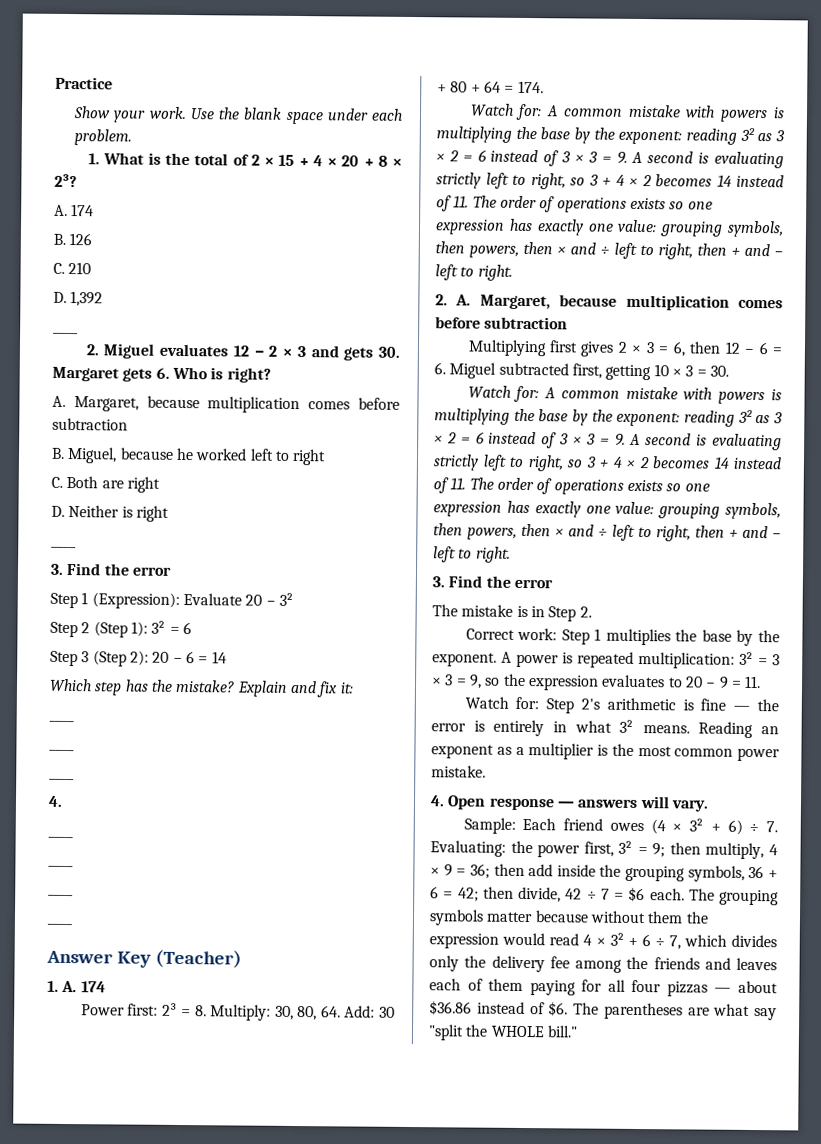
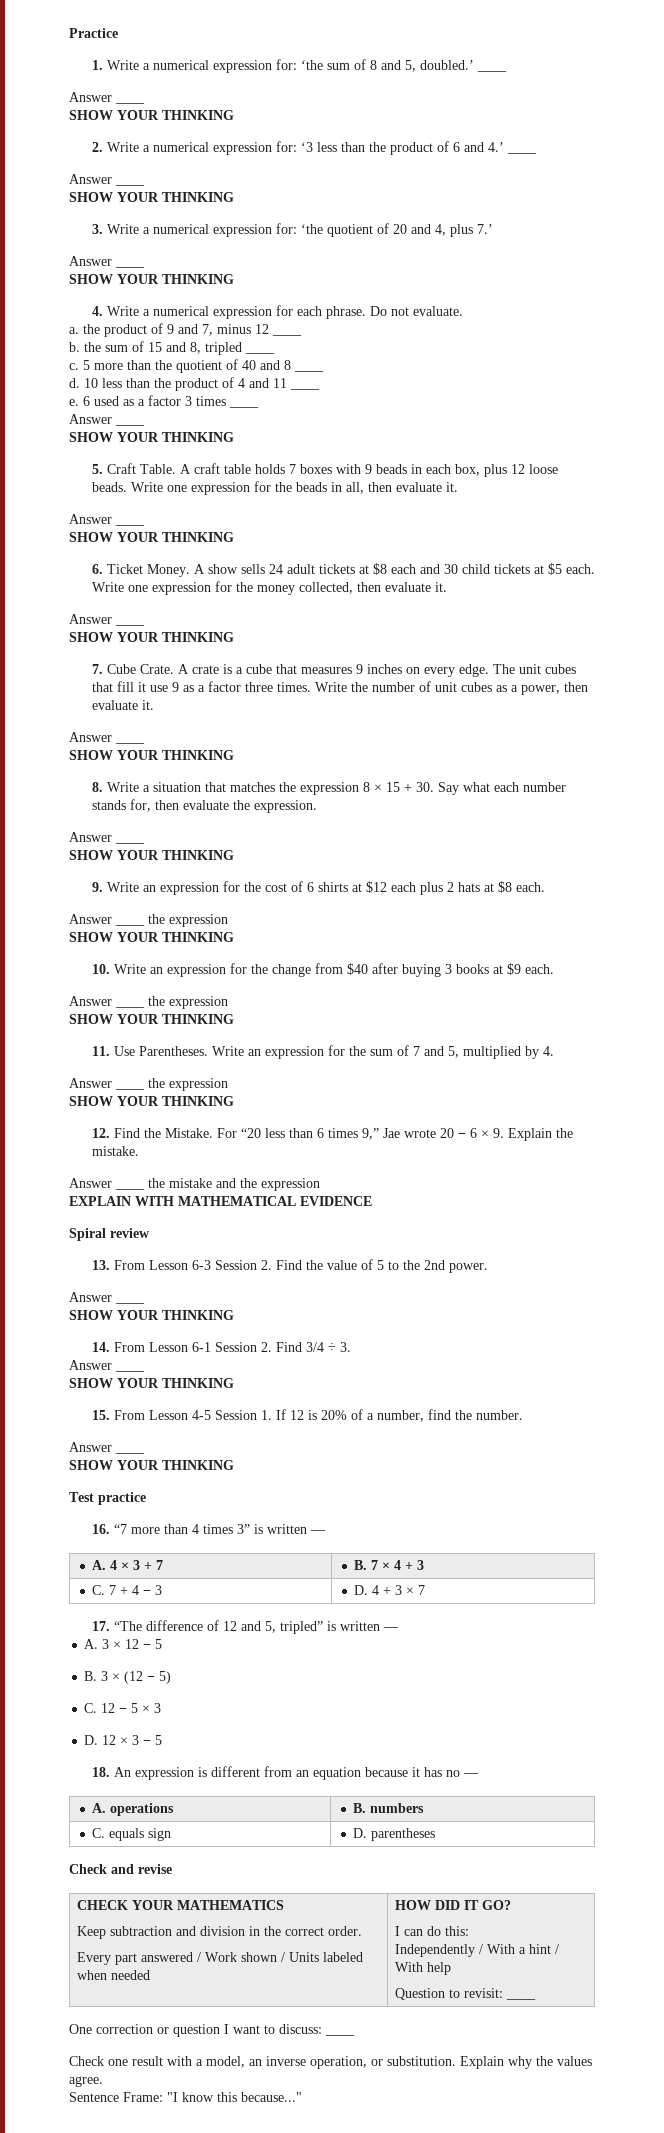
- Show your work. Use the blank space under each problem.
- 1. What is the total of 2 × 15 + 4 × 20 + 8 × 2³?
- A. 174
- B. 126
- C. 210
- D. 1,392
- ____
- 2. Miguel evaluates 12 − 2 × 3 and gets 30. Margaret gets 6. Who is right?
- A. Margaret, because multiplication comes before subtraction
- B. Miguel, because he worked left to right
- C. Both are right
- D. Neither is right
- ____
- 3. Find the error
- Step 1 (Expression): Evaluate 20 − 3²
- Step 2 (Step 1): 3² = 6
- Step 3 (Step 2): 20 − 6 = 14
- Which step has the mistake? Explain and fix it:
- ____
- ____
- ____
- 4.
- ____
- ____
- ____
- ____
- Answer Key (Teacher)
- 1. A. 174
- Power first: 2³ = 8. Multiply: 30, 80, 64. Add: 30 + 80 + 64 = 174.
- Watch for: A common mistake with powers is multiplying the base by the exponent: reading 3² as 3 × 2 = 6 instead of 3 × 3 = 9. A second is evaluating strictly left to right, so 3 + 4 × 2 becomes 14 instead of 11. The order of operations exists so one expression has exactly one value: grouping symbols, then powers, then × and ÷ left to right, then + and − left to right.
- 2. A. Margaret, because multiplication comes before subtraction
- Multiplying first gives 2 × 3 = 6, then 12 − 6 = 6. Miguel subtracted first, getting 10 × 3 = 30.
- Watch for: A common mistake with powers is multiplying the base by the exponent: reading 3² as 3 × 2 = 6 instead of 3 × 3 = 9. A second is evaluating strictly left to right, so 3 + 4 × 2 becomes 14 instead of 11. The order of operations exists so one expression has exactly one value: grouping symbols, then powers, then × and ÷ left to right, then + and − left to right.
- 3. Find the error
- The mistake is in Step 2.
- Correct work: Step 1 multiplies the base by the exponent. A power is repeated multiplication: 3² = 3 × 3 = 9, so the expression evaluates to 20 − 9 = 11.
- Watch for: Step 2's arithmetic is fine — the error is entirely in what 3² means. Reading an exponent as a multiplier is the most common power mistake.
- 4. Open response — answers will vary.
- Sample: Each friend owes (4 × 3² + 6) ÷ 7. Evaluating: the power first, 3² = 9; then multiply, 4 × 9 = 36; then add inside the grouping symbols, 36 + 6 = 42; then divide, 42 ÷ 7 = $6 each. The grouping symbols matter because without them the expression would read 4 × 3² + 6 ÷ 7, which divides only the delivery fee among the friends and leaves each of them paying for all four pizzas — about $36.86 instead of $6. The parentheses are what say "split the WHOLE bill."
+ 1. Write a numerical expression for: ‘the sum of 8 and 5, doubled.’ ____
+ Answer ____
+ SHOW YOUR THINKING
+ 2. Write a numerical expression for: ‘3 less than the product of 6 and 4.’ ____
+ Answer ____
+ SHOW YOUR THINKING
+ 3. Write a numerical expression for: ‘the quotient of 20 and 4, plus 7.’
+ Answer ____
+ SHOW YOUR THINKING
+ 4. Write a numerical expression for each phrase. Do not evaluate.
+ a. the product of 9 and 7, minus 12 ____
+ b. the sum of 15 and 8, tripled ____
+ c. 5 more than the quotient of 40 and 8 ____
+ d. 10 less than the product of 4 and 11 ____
+ e. 6 used as a factor 3 times ____
+ Answer ____
+ SHOW YOUR THINKING
+ 5. Craft Table. A craft table holds 7 boxes with 9 beads in each box, plus 12 loose beads. Write one expression for the beads in all, then evaluate it.
+ Answer ____
+ SHOW YOUR THINKING
+ 6. Ticket Money. A show sells 24 adult tickets at $8 each and 30 child tickets at $5 each. Write one expression for the money collected, then evaluate it.
+ Answer ____
+ SHOW YOUR THINKING
+ 7. Cube Crate. A crate is a cube that measures 9 inches on every edge. The unit cubes that fill it use 9 as a factor three times. Write the number of unit cubes as a power, then evaluate it.
+ Answer ____
+ SHOW YOUR THINKING
+ 8. Write a situation that matches the expression 8 × 15 + 30. Say what each number stands for, then evaluate the expression.
+ Answer ____
+ SHOW YOUR THINKING
+ 9. Write an expression for the cost of 6 shirts at $12 each plus 2 hats at $8 each.
+ Answer ____ the expression
+ SHOW YOUR THINKING
+ 10. Write an expression for the change from $40 after buying 3 books at $9 each.
+ Answer ____ the expression
+ SHOW YOUR THINKING
+ 11. Use Parentheses. Write an expression for the sum of 7 and 5, multiplied by 4.
+ Answer ____ the expression
+ SHOW YOUR THINKING
+ 12. Find the Mistake. For “20 less than 6 times 9,” Jae wrote 20 − 6 × 9. Explain the mistake.
+ Answer ____ the mistake and the expression
+ EXPLAIN WITH MATHEMATICAL EVIDENCE
+ Spiral review
+ 13. From Lesson 6-3 Session 2. Find the value of 5 to the 2nd power.
+ Answer ____
+ SHOW YOUR THINKING
+ 14. From Lesson 6-1 Session 2. Find 3/4 ÷ 3.
+ Answer ____
+ SHOW YOUR THINKING
+ 15. From Lesson 4-5 Session 1. If 12 is 20% of a number, find the number.
+ Answer ____
+ SHOW YOUR THINKING
+ Test practice
+ 16. “7 more than 4 times 3” is written —
+ A. 4 × 3 + 7 | B. 7 × 4 + 3
+ C. 7 + 4 − 3 | D. 4 + 3 × 7
+ 17. “The difference of 12 and 5, tripled” is written —
+ A. 3 × 12 − 5
+ B. 3 × (12 − 5)
+ C. 12 − 5 × 3
+ D. 12 × 3 − 5
+ 18. An expression is different from an equation because it has no —
+ A. operations | B. numbers
+ C. equals sign | D. parentheses
+ Check and revise
+ CHECK YOUR MATHEMATICS
+ Keep subtraction and division in the correct order.
+ Every part answered / Work shown / Units labeled when needed | HOW DID IT GO?
+ I can do this:
+ Independently / With a hint / With help
+ Question to revisit: ____
+ One correction or question I want to discuss: ____
+ Check one result with a model, an inverse operation, or substitution. Explain why the values agree.
+ Sentence Frame: "I know this because..."

